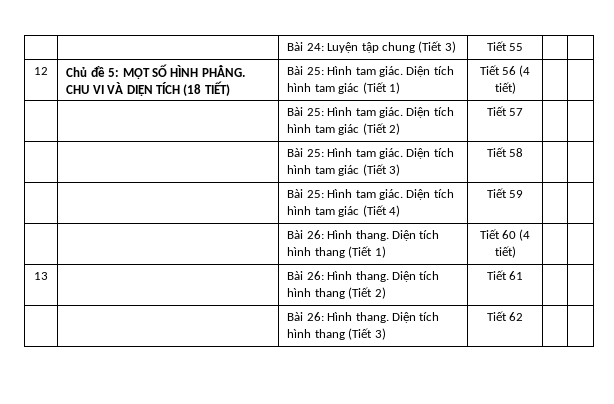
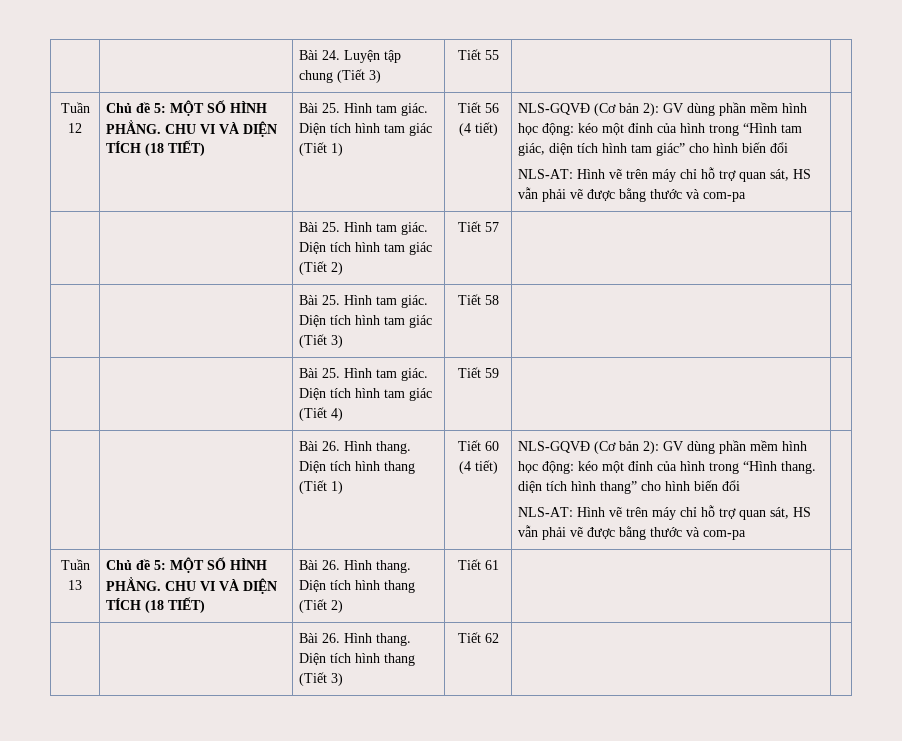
- | | Bài 24: Luyện tập chung (Tiết 3) | Tiết 55 | |
+ | | Bài 24. Luyện tập chung (Tiết 3) | Tiết 55 | |
- 12
+ Tuần 12
- CHU VI VÀ DIỆN TÍCH (18 TIẾT) | Bài 25: Hình tam giác.
+ CHU VI VÀ DIỆN TÍCH (18 TIẾT) | Bài 25. Hình tam giác.
- | | Bài 25: Hình tam giác. Diện tích hình tam giác (Tiết 2) | Tiết 57 | |
+ NLS-GQVĐ (Cơ bản 2): GV dùng phần mềm hình học động: kéo một đỉnh của hình trong “Hình tam giác, diện tích hình tam giác” cho hình biến đổi
+ NLS-AT: Hình vẽ trên máy chỉ hỗ trợ quan sát, HS vẫn phải vẽ được bằng thước và com-pa |
+ | | Bài 25. Hình tam giác. Diện tích hình tam giác (Tiết 2) | Tiết 57 | |
- | | Bài 25: Hình tam giác. Diện tích hình tam giác (Tiết 3) | Tiết 58 | |
+ | | Bài 25. Hình tam giác. Diện tích hình tam giác (Tiết 3) | Tiết 58 | |
- | | Bài 25: Hình tam giác. Diện tích hình tam giác (Tiết 4) | Tiết 59 | |
- | | Bài 26: Hình thang.
+ | | Bài 25. Hình tam giác. Diện tích hình tam giác (Tiết 4) | Tiết 59 | |
+ | | Bài 26. Hình thang.
- 13 | | Bài 26: Hình thang. Diện tích hình thang (Tiết 2) | Tiết 61 | |
+ NLS-GQVĐ (Cơ bản 2): GV dùng phần mềm hình học động: kéo một đỉnh của hình trong “Hình thang. diện tích hình thang” cho hình biến đổi
+ NLS-AT: Hình vẽ trên máy chỉ hỗ trợ quan sát, HS vẫn phải vẽ được bằng thước và com-pa |
+ Tuần 13 | Chủ đề 5: MỘT SỐ HÌNH PHẲNG. CHU VI VÀ DIỆN TÍCH (18 TIẾT) | Bài 26. Hình thang. Diện tích hình thang (Tiết 2) | Tiết 61 | |
- | | Bài 26: Hình thang. Diện tích hình thang (Tiết 3) | Tiết 62 | |
+ | | Bài 26. Hình thang. Diện tích hình thang (Tiết 3) | Tiết 62 | |

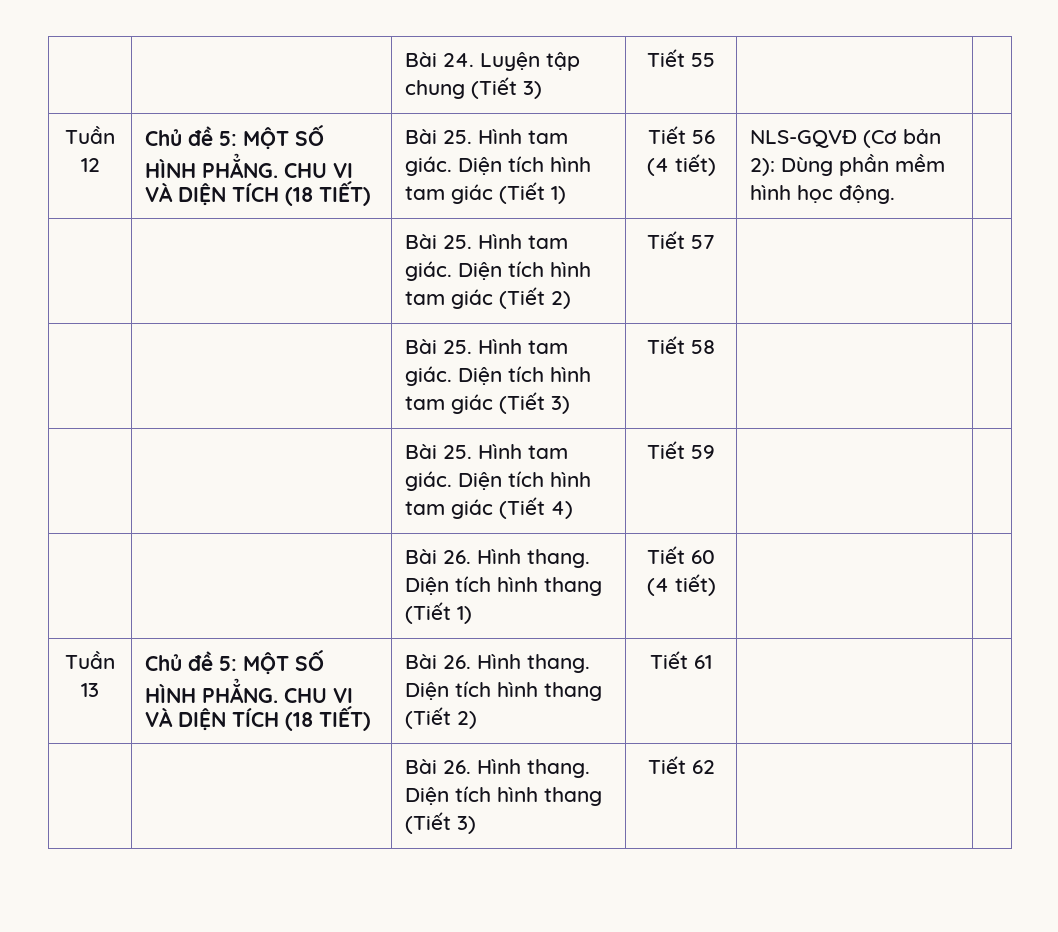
- NLS-GQVĐ (Cơ bản 2): GV dùng phần mềm hình học động: kéo một đỉnh của hình trong “Hình tam giác, diện tích hình tam giác” cho hình biến đổi
- NLS-AT: Hình vẽ trên máy chỉ hỗ trợ quan sát, HS vẫn phải vẽ được bằng thước và com-pa
+ NLS-GQVĐ (Cơ bản 2): Dùng phần mềm hình học động.
- NLS-GQVĐ (Cơ bản 2): GV dùng phần mềm hình học động: kéo một đỉnh của hình trong “Hình thang. diện tích hình thang” cho hình biến đổi
- NLS-AT: Hình vẽ trên máy chỉ hỗ trợ quan sát, HS vẫn phải vẽ được bằng thước và com-pa

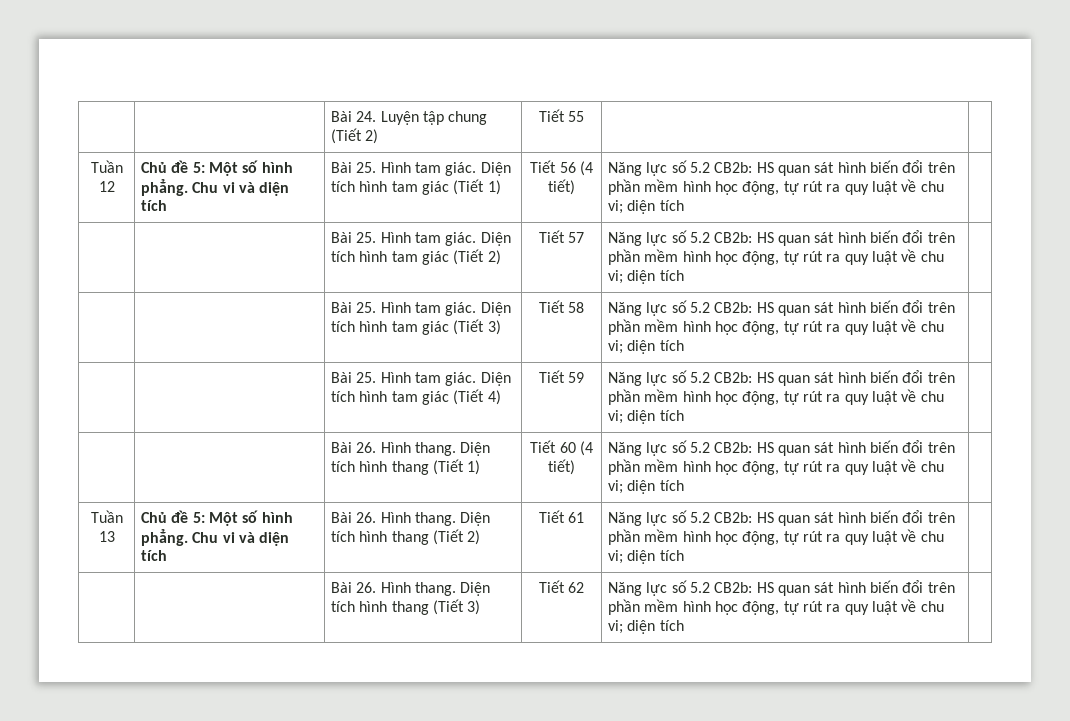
- | | Bài 24. Luyện tập chung (Tiết 3) | Tiết 55 | |
+ | | Bài 24. Luyện tập chung (Tiết 2) | Tiết 55 | |
- Tuần 12 | Chủ đề 5: MỘT SỐ HÌNH PHẲNG. CHU VI VÀ DIỆN TÍCH (18 TIẾT)
+ Tuần 12 | Chủ đề 5: Một số hình phẳng. Chu vi và diện tích
- Tiết 56 (4 tiết) | NLS-GQVĐ (Cơ bản 2): Dùng phần mềm hình học động.
+ Tiết 56 (4 tiết) | Năng lực số 5.2 CB2b: HS quan sát hình biến đổi trên phần mềm hình học động, tự rút ra quy luật về chu vi; diện tích
- Tiết 57
+ Tiết 57 | Năng lực số 5.2 CB2b: HS quan sát hình biến đổi trên phần mềm hình học động, tự rút ra quy luật về chu vi; diện tích
- Tiết 58
+ Tiết 58 | Năng lực số 5.2 CB2b: HS quan sát hình biến đổi trên phần mềm hình học động, tự rút ra quy luật về chu vi; diện tích
- Tiết 59
+ Tiết 59 | Năng lực số 5.2 CB2b: HS quan sát hình biến đổi trên phần mềm hình học động, tự rút ra quy luật về chu vi; diện tích
- Tiết 60 (4 tiết)
+ Tiết 60 (4 tiết) | Năng lực số 5.2 CB2b: HS quan sát hình biến đổi trên phần mềm hình học động, tự rút ra quy luật về chu vi; diện tích
- Tuần 13 | Chủ đề 5: MỘT SỐ HÌNH PHẲNG. CHU VI VÀ DIỆN TÍCH (18 TIẾT)
+ Tuần 13 | Chủ đề 5: Một số hình phẳng. Chu vi và diện tích
- Tiết 61
+ Tiết 61 | Năng lực số 5.2 CB2b: HS quan sát hình biến đổi trên phần mềm hình học động, tự rút ra quy luật về chu vi; diện tích
- | | Bài 26. Hình thang. Diện tích hình thang (Tiết 3) | Tiết 62 | |
+ | | Bài 26. Hình thang. Diện tích hình thang (Tiết 3) | Tiết 62 | Năng lực số 5.2 CB2b: HS quan sát hình biến đổi trên phần mềm hình học động, tự rút ra quy luật về chu vi; diện tích |

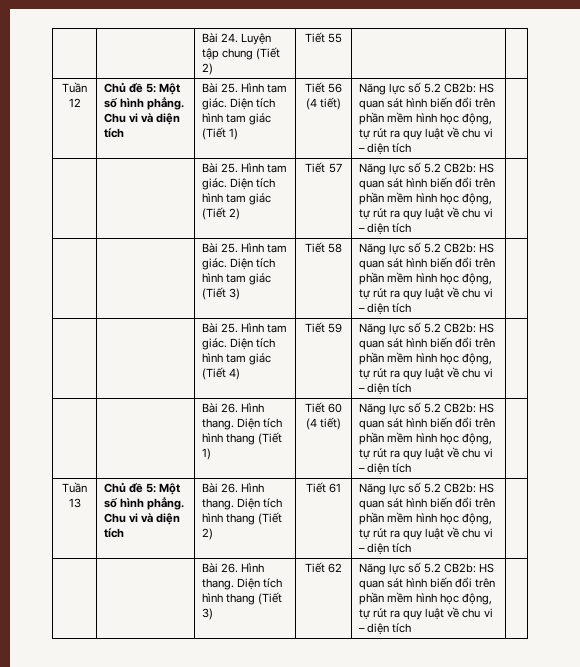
- Tiết 56 (4 tiết) | Năng lực số 5.2 CB2b: HS quan sát hình biến đổi trên phần mềm hình học động, tự rút ra quy luật về chu vi; diện tích
+ Tiết 56 (4 tiết) | Năng lực số 5.2 CB2b: HS quan sát hình biến đổi trên phần mềm hình học động, tự rút ra quy luật về chu vi – diện tích
- Tiết 57 | Năng lực số 5.2 CB2b: HS quan sát hình biến đổi trên phần mềm hình học động, tự rút ra quy luật về chu vi; diện tích
+ Tiết 57 | Năng lực số 5.2 CB2b: HS quan sát hình biến đổi trên phần mềm hình học động, tự rút ra quy luật về chu vi – diện tích
- Tiết 58 | Năng lực số 5.2 CB2b: HS quan sát hình biến đổi trên phần mềm hình học động, tự rút ra quy luật về chu vi; diện tích
+ Tiết 58 | Năng lực số 5.2 CB2b: HS quan sát hình biến đổi trên phần mềm hình học động, tự rút ra quy luật về chu vi – diện tích
- Tiết 59 | Năng lực số 5.2 CB2b: HS quan sát hình biến đổi trên phần mềm hình học động, tự rút ra quy luật về chu vi; diện tích
+ Tiết 59 | Năng lực số 5.2 CB2b: HS quan sát hình biến đổi trên phần mềm hình học động, tự rút ra quy luật về chu vi – diện tích
- Tiết 60 (4 tiết) | Năng lực số 5.2 CB2b: HS quan sát hình biến đổi trên phần mềm hình học động, tự rút ra quy luật về chu vi; diện tích
+ Tiết 60 (4 tiết) | Năng lực số 5.2 CB2b: HS quan sát hình biến đổi trên phần mềm hình học động, tự rút ra quy luật về chu vi – diện tích
- Tiết 61 | Năng lực số 5.2 CB2b: HS quan sát hình biến đổi trên phần mềm hình học động, tự rút ra quy luật về chu vi; diện tích
+ Tiết 61 | Năng lực số 5.2 CB2b: HS quan sát hình biến đổi trên phần mềm hình học động, tự rút ra quy luật về chu vi – diện tích
- | | Bài 26. Hình thang. Diện tích hình thang (Tiết 3) | Tiết 62 | Năng lực số 5.2 CB2b: HS quan sát hình biến đổi trên phần mềm hình học động, tự rút ra quy luật về chu vi; diện tích |
+ | | Bài 26. Hình thang. Diện tích hình thang (Tiết 3) | Tiết 62 | Năng lực số 5.2 CB2b: HS quan sát hình biến đổi trên phần mềm hình học động, tự rút ra quy luật về chu vi – diện tích |

